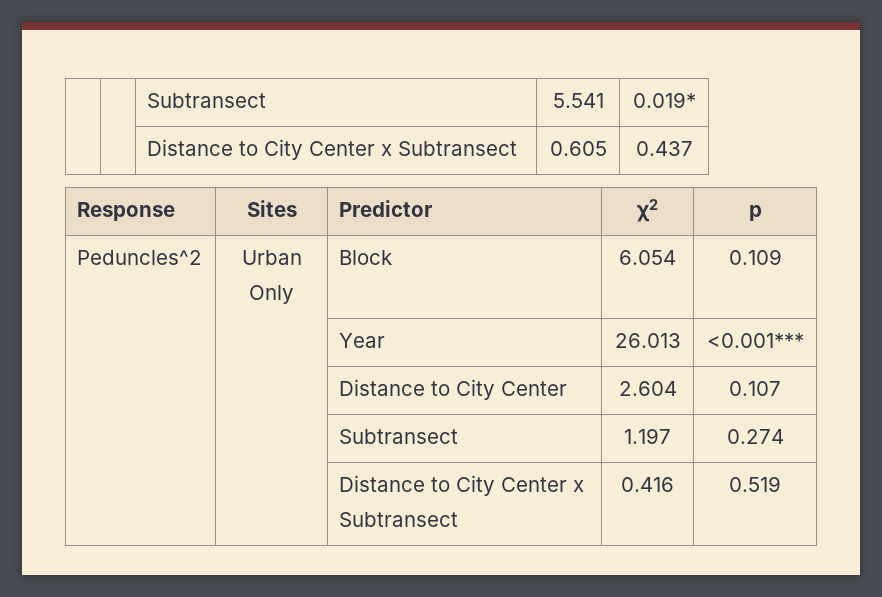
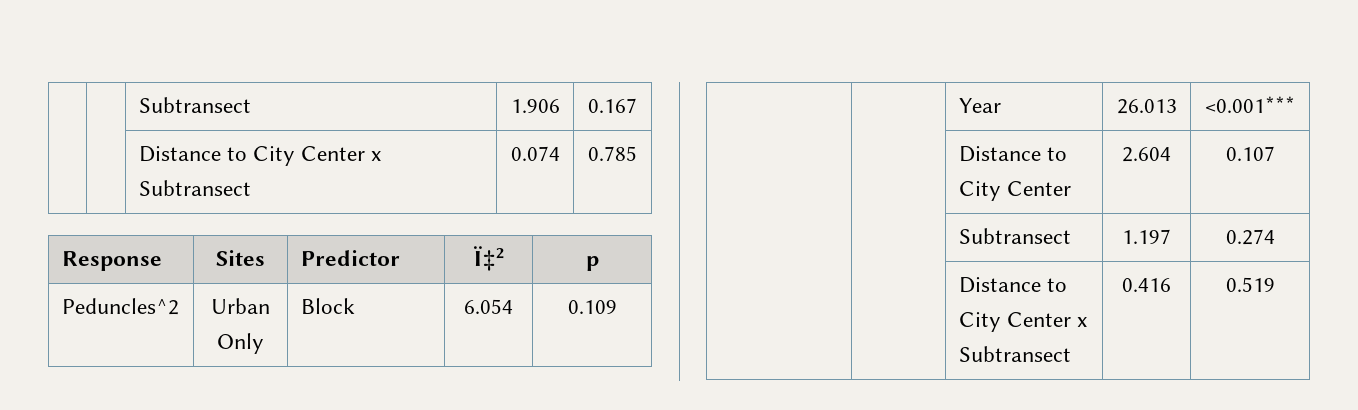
- | | Subtransect | 5.541 | 0.019*
- | | Distance to City Center x Subtransect | 0.605 | 0.437
+ | | Subtransect | 1.906 | 0.167
+ | | Distance to City Center x Subtransect | 0.074 | 0.785
- Response | Sites | Predictor | χ2 | p
+ Response | Sites | Predictor | Ï‡2 | p

